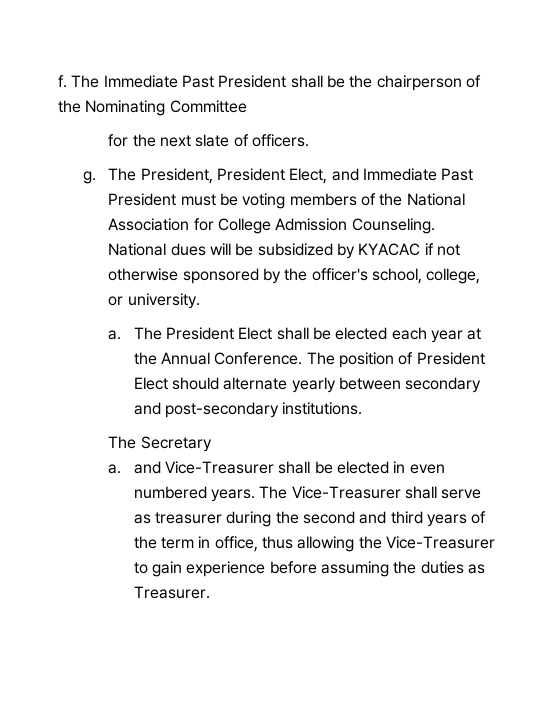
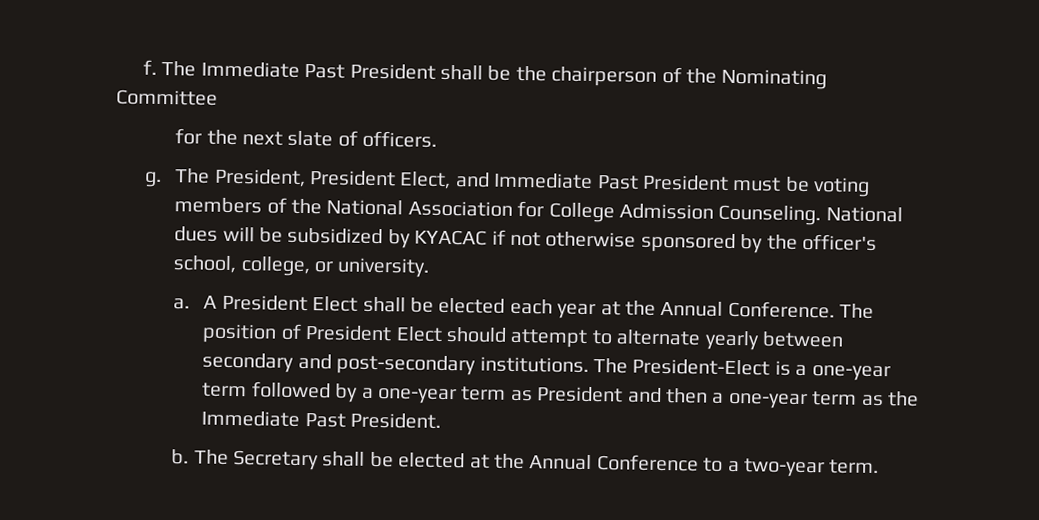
- The President Elect shall be elected each year at the Annual Conference.
+ A President Elect shall be elected each year at the Annual Conference.
- The position of President Elect should alternate yearly between secondary and post-secondary institutions.
- The Secretary
- a. and Vice-Treasurer shall be elected in even numbered years. The Vice-Treasurer shall serve as treasurer during the second and third years of the term in office, thus allowing the Vice-Treasurer to gain experience before assuming the duties as Treasurer.
+ The position of President Elect should attempt to alternate yearly between secondary and post-secondary institutions. The President-Elect is a one-year term followed by a one-year term as President and then a one-year term as the Immediate Past President.
+ b. The Secretary shall be elected at the Annual Conference to a two-year term.

